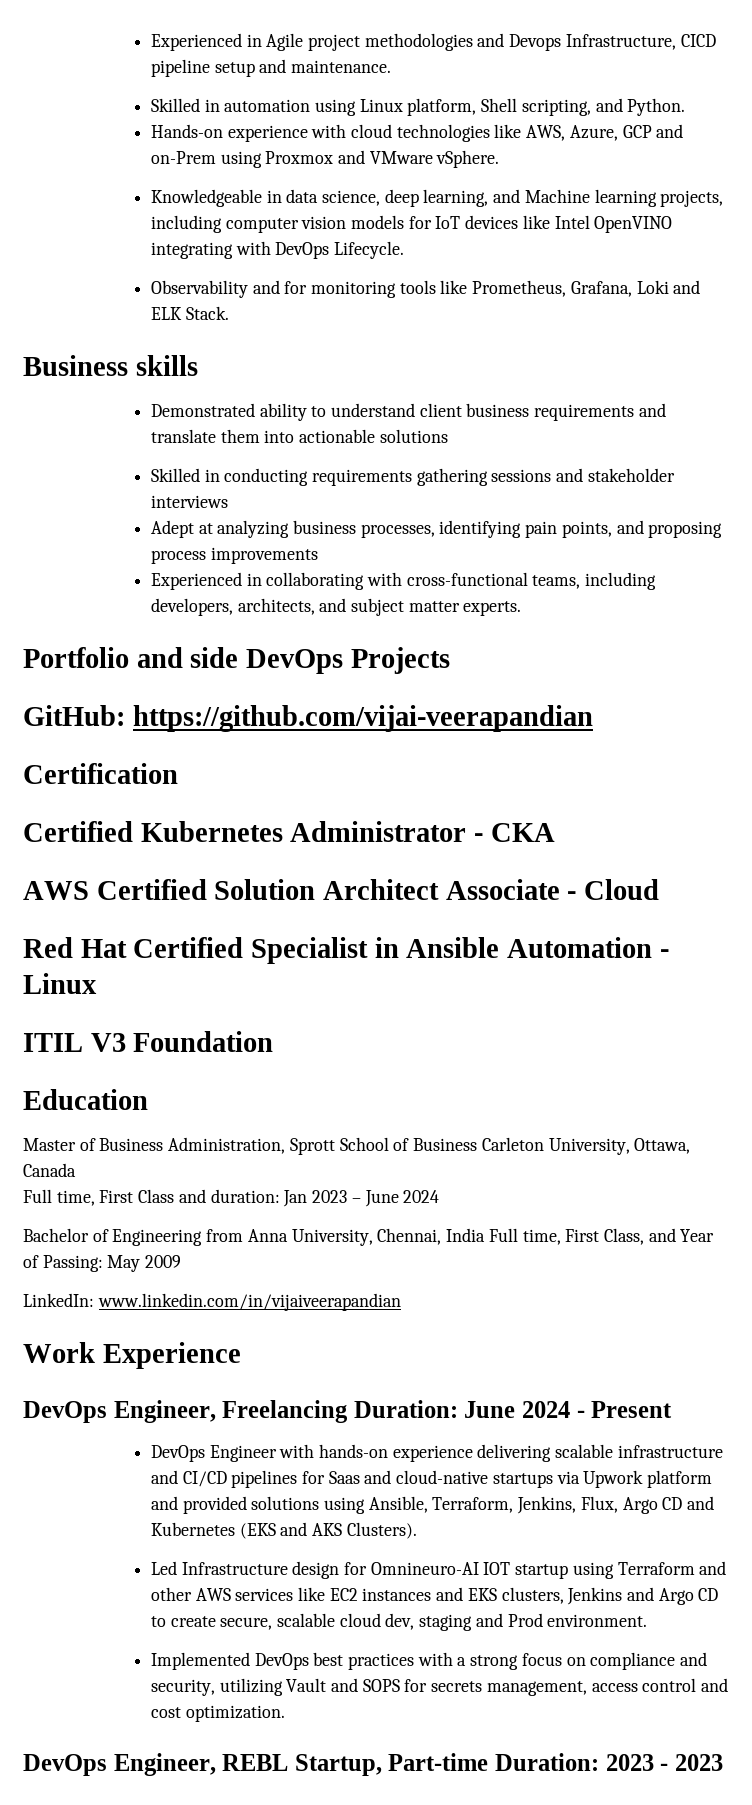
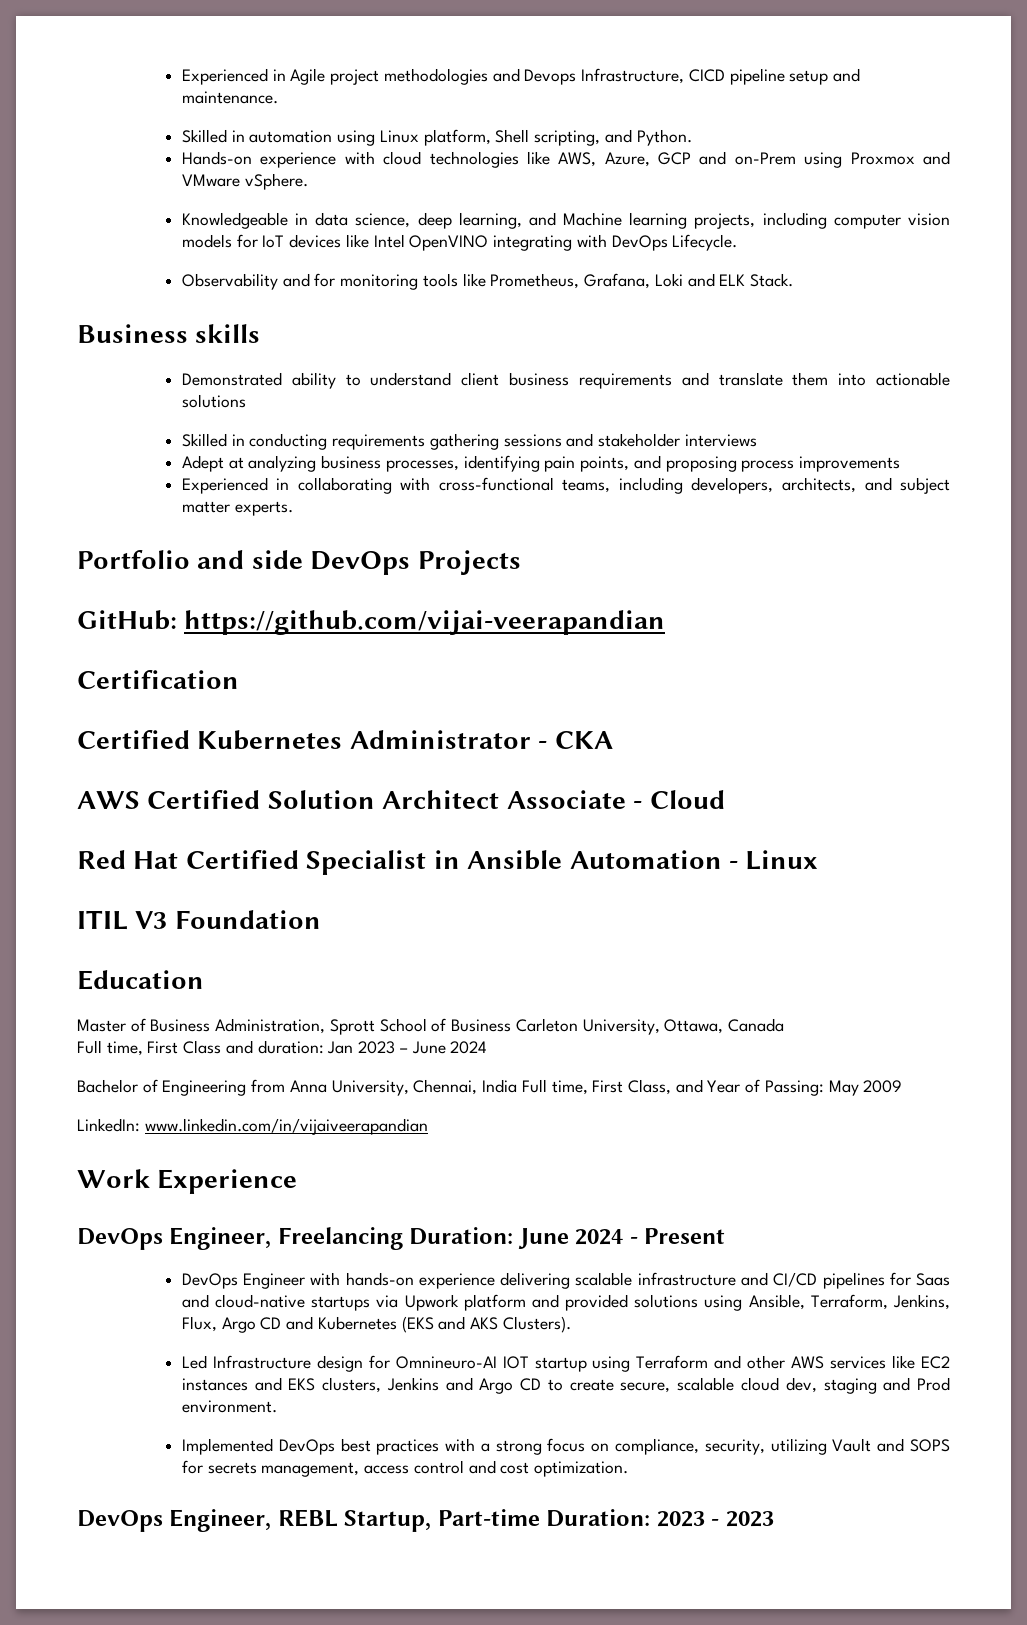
- Implemented DevOps best practices with a strong focus on compliance and security, utilizing Vault and SOPS for secrets management, access control and cost optimization.
+ Implemented DevOps best practices with a strong focus on compliance, security, utilizing Vault and SOPS for secrets management, access control and cost optimization.

